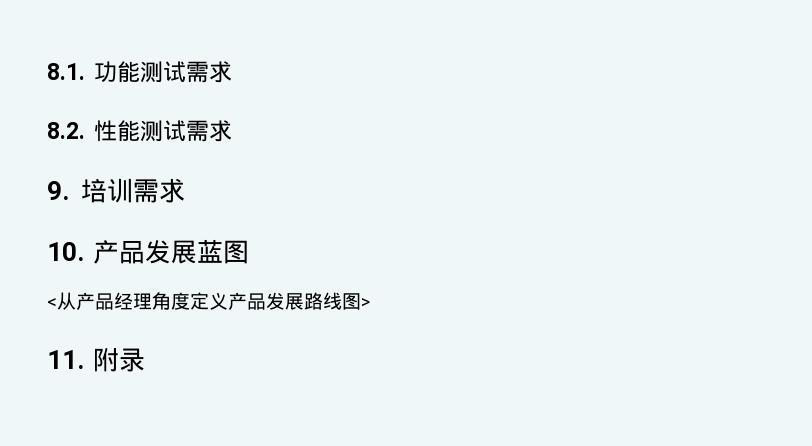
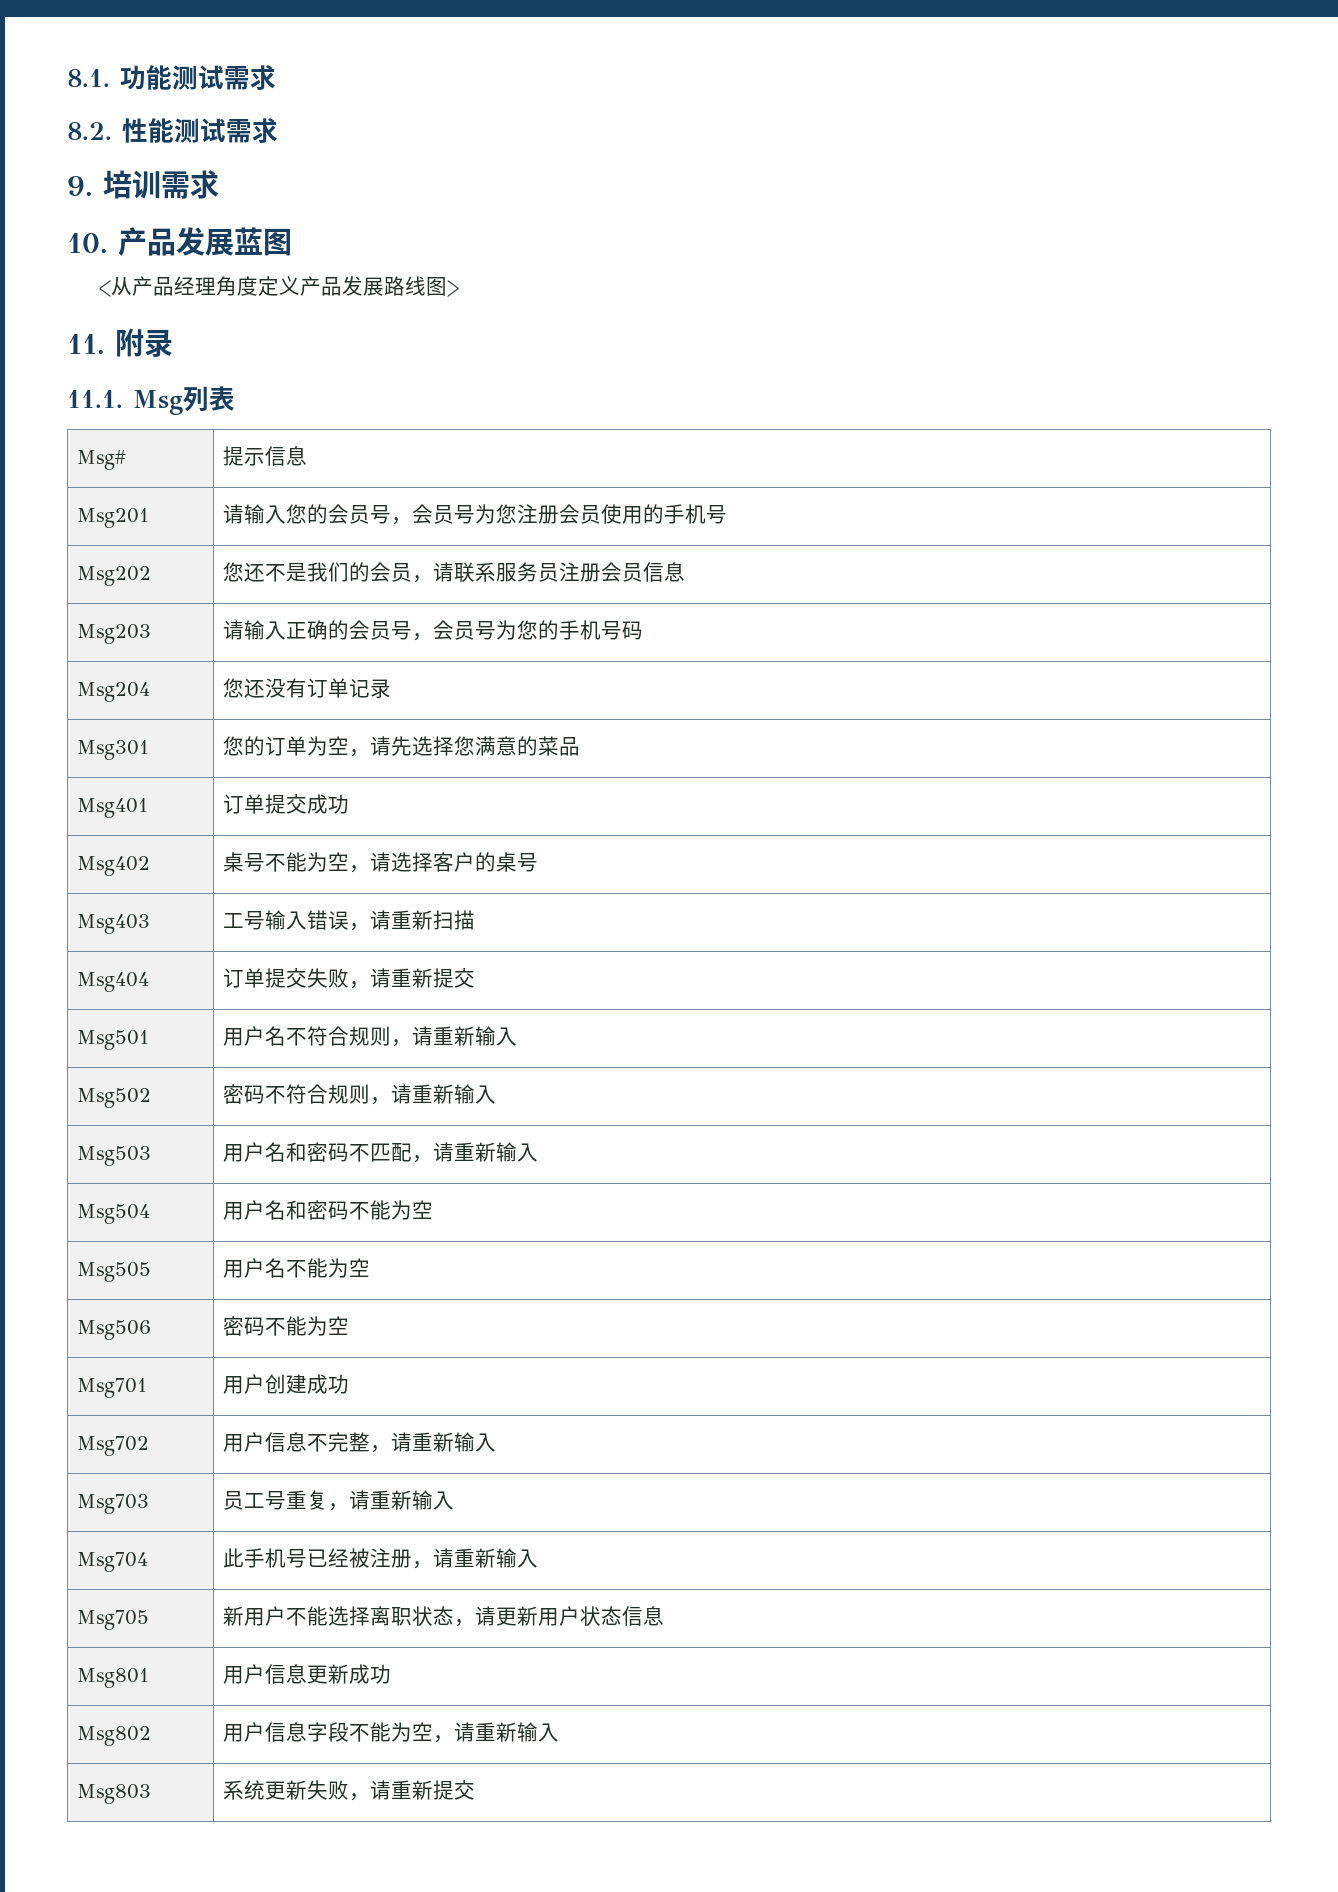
+ 11.1. Msg列表
+ Msg# | 提示信息
+ Msg201 | 请输入您的会员号，会员号为您注册会员使用的手机号
+ Msg202 | 您还不是我们的会员，请联系服务员注册会员信息
+ Msg203 | 请输入正确的会员号，会员号为您的手机号码
+ Msg204 | 您还没有订单记录
+ Msg301 | 您的订单为空，请先选择您满意的菜品
+ Msg401 | 订单提交成功
+ Msg402 | 桌号不能为空，请选择客户的桌号
+ Msg403 | 工号输入错误，请重新扫描
+ Msg404 | 订单提交失败，请重新提交
+ Msg501 | 用户名不符合规则，请重新输入
+ Msg502 | 密码不符合规则，请重新输入
+ Msg503 | 用户名和密码不匹配，请重新输入
+ Msg504 | 用户名和密码不能为空
+ Msg505 | 用户名不能为空
+ Msg506 | 密码不能为空
+ Msg701 | 用户创建成功
+ Msg702 | 用户信息不完整，请重新输入
+ Msg703 | 员工号重复，请重新输入
+ Msg704 | 此手机号已经被注册，请重新输入
+ Msg705 | 新用户不能选择离职状态，请更新用户状态信息
+ Msg801 | 用户信息更新成功
+ Msg802 | 用户信息字段不能为空，请重新输入
+ Msg803 | 系统更新失败，请重新提交

